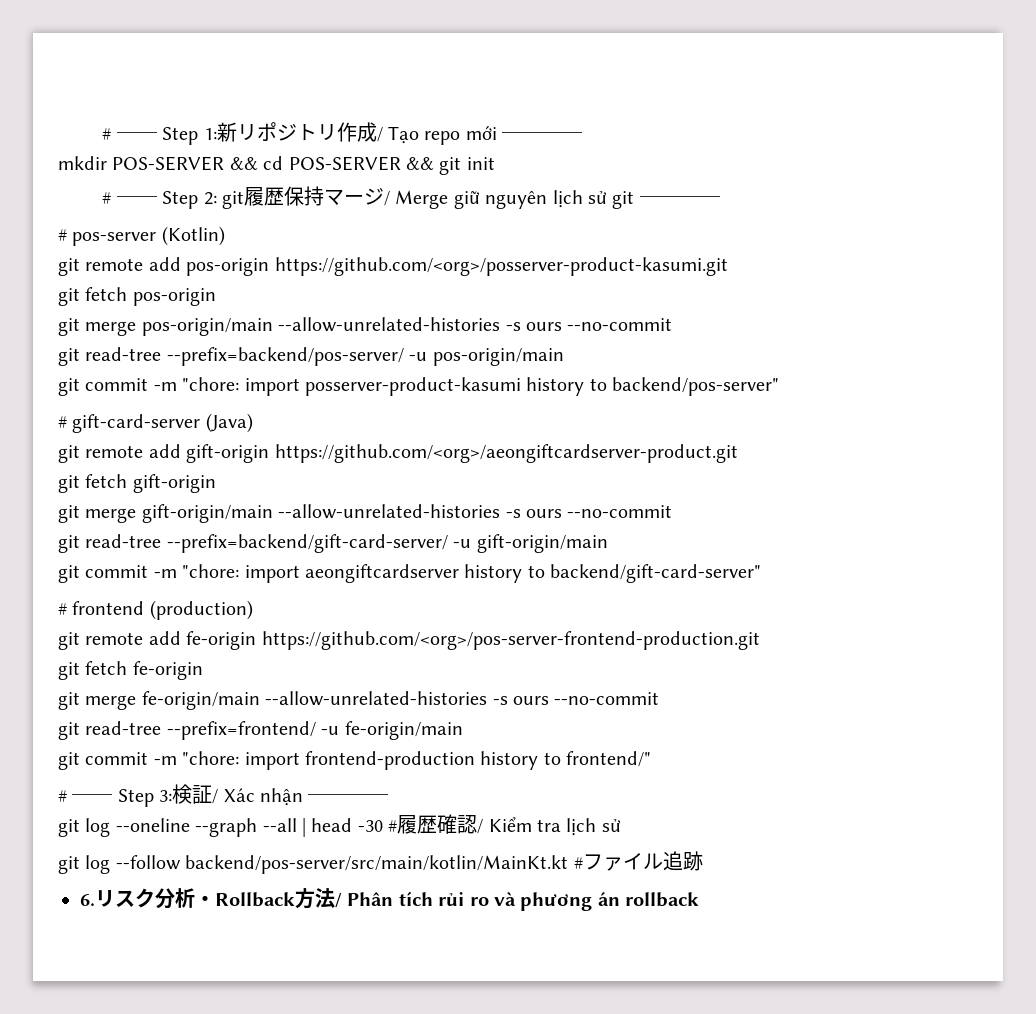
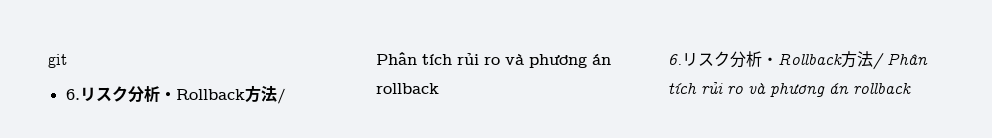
- # ── Step 1:新リポジトリ作成/ Tạo repo mới ────
- mkdir POS-SERVER && cd POS-SERVER && git init
- # ── Step 2: git履歴保持マージ/ Merge giữ nguyên lịch sử git ────
- # pos-server (Kotlin)
- git remote add pos-origin https://github.com/<org>/posserver-product-kasumi.git
- git fetch pos-origin
- git merge pos-origin/main --allow-unrelated-histories -s ours --no-commit
- git read-tree --prefix=backend/pos-server/ -u pos-origin/main
- git commit -m "chore: import posserver-product-kasumi history to backend/pos-server"
- # gift-card-server (Java)
- git remote add gift-origin https://github.com/<org>/aeongiftcardserver-product.git
- git fetch gift-origin
- git merge gift-origin/main --allow-unrelated-histories -s ours --no-commit
- git read-tree --prefix=backend/gift-card-server/ -u gift-origin/main
- git commit -m "chore: import aeongiftcardserver history to backend/gift-card-server"
- # frontend (production)
- git remote add fe-origin https://github.com/<org>/pos-server-frontend-production.git
- git fetch fe-origin
- git merge fe-origin/main --allow-unrelated-histories -s ours --no-commit
- git read-tree --prefix=frontend/ -u fe-origin/main
- git commit -m "chore: import frontend-production history to frontend/"
- # ── Step 3:検証/ Xác nhận ────
- git log --oneline --graph --all | head -30 #履歴確認/ Kiểm tra lịch sử
- git log --follow backend/pos-server/src/main/kotlin/MainKt.kt #ファイル追跡
+ git
+ 6.リスク分析・Rollback方法/ Phân tích rủi ro và phương án rollback

